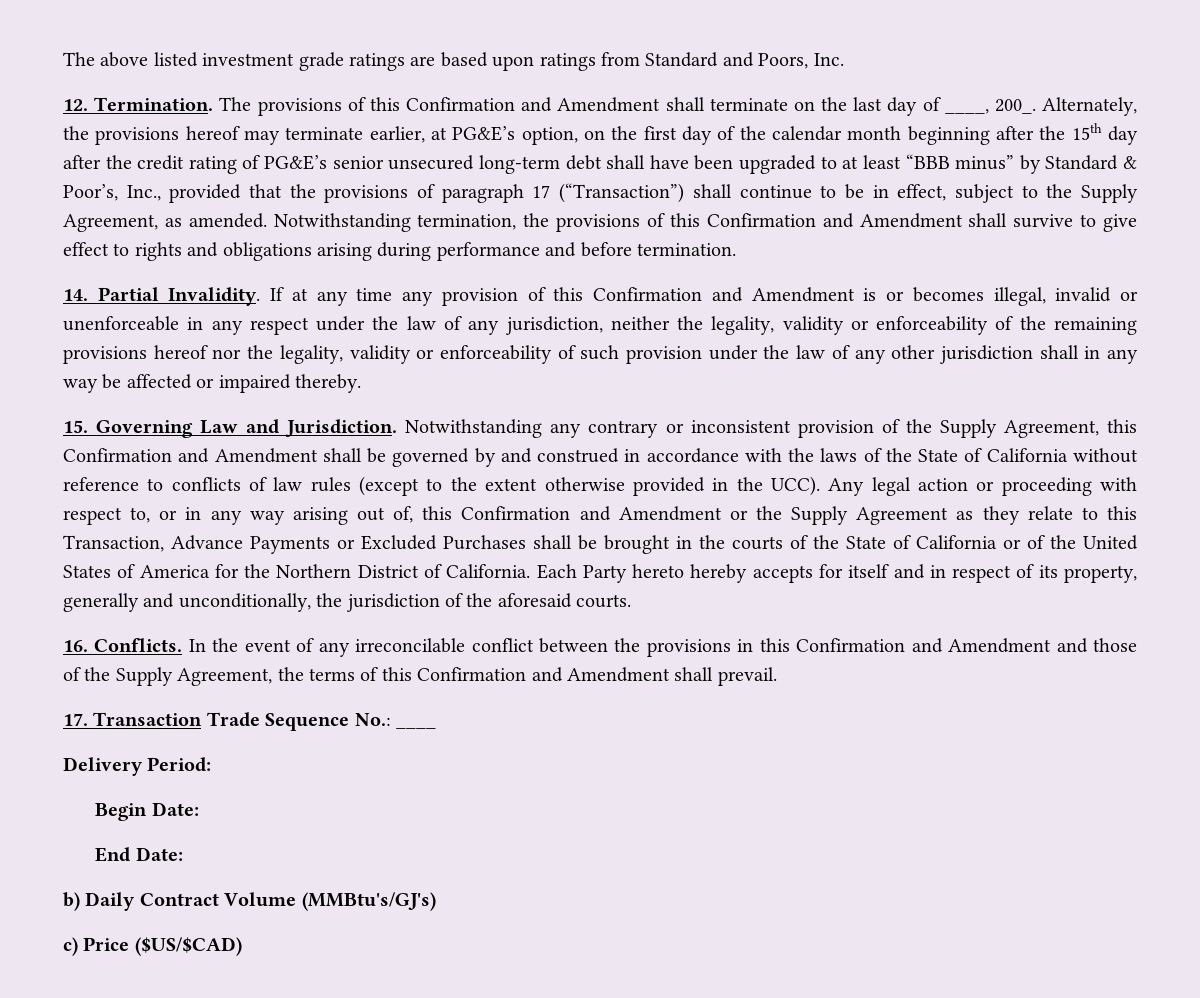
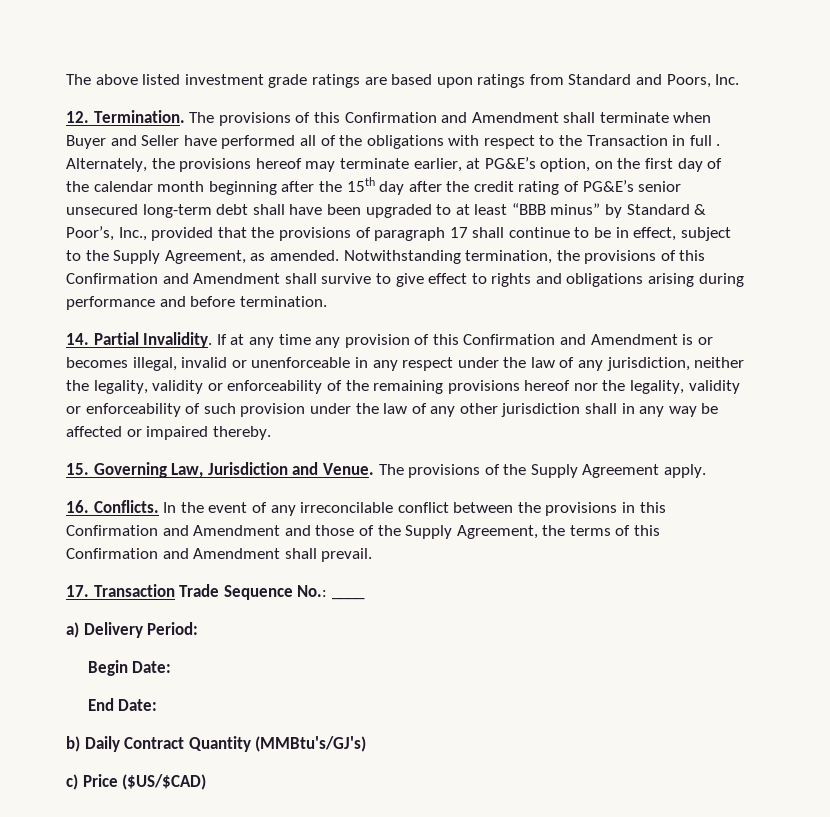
- The provisions of this Confirmation and Amendment shall terminate on the last day of ____, 200_.
+ The provisions of this Confirmation and Amendment shall terminate when Buyer and Seller have performed all of the obligations with respect to the Transaction in full .
- Alternately, the provisions hereof may terminate earlier, at PG&E’s option, on the first day of the calendar month beginning after the 15th day after the credit rating of PG&E’s senior unsecured long-term debt shall have been upgraded to at least “BBB minus” by Standard & Poor’s, Inc., provided that the provisions of paragraph 17 (“Transaction”) shall continue to be in effect, subject to the Supply Agreement, as amended.
+ Alternately, the provisions hereof may terminate earlier, at PG&E’s option, on the first day of the calendar month beginning after the 15th day after the credit rating of PG&E’s senior unsecured long-term debt shall have been upgraded to at least “BBB minus” by Standard & Poor’s, Inc., provided that the provisions of paragraph 17 shall continue to be in effect, subject to the Supply Agreement, as amended.
- 15. Governing Law and Jurisdiction. Notwithstanding any contrary or inconsistent provision of the Supply Agreement, this Confirmation and Amendment shall be governed by and construed in accordance with the laws of the State of California without reference to conflicts of law rules (except to the extent otherwise provided in the UCC). Any legal action or proceeding with respect to, or in any way arising out of, this Confirmation and Amendment or the Supply Agreement as they relate to this Transaction, Advance Payments or Excluded Purchases shall be brought in the courts of the State of California or of the United States of America for the Northern District of California. Each Party hereto hereby accepts for itself and in respect of its property, generally and unconditionally, the jurisdiction of the aforesaid courts.
+ 15. Governing Law, Jurisdiction and Venue. The provisions of the Supply Agreement apply.
- Delivery Period:
+ a) Delivery Period:
- b) Daily Contract Volume (MMBtu's/GJ's)
+ b) Daily Contract Quantity (MMBtu's/GJ's)

